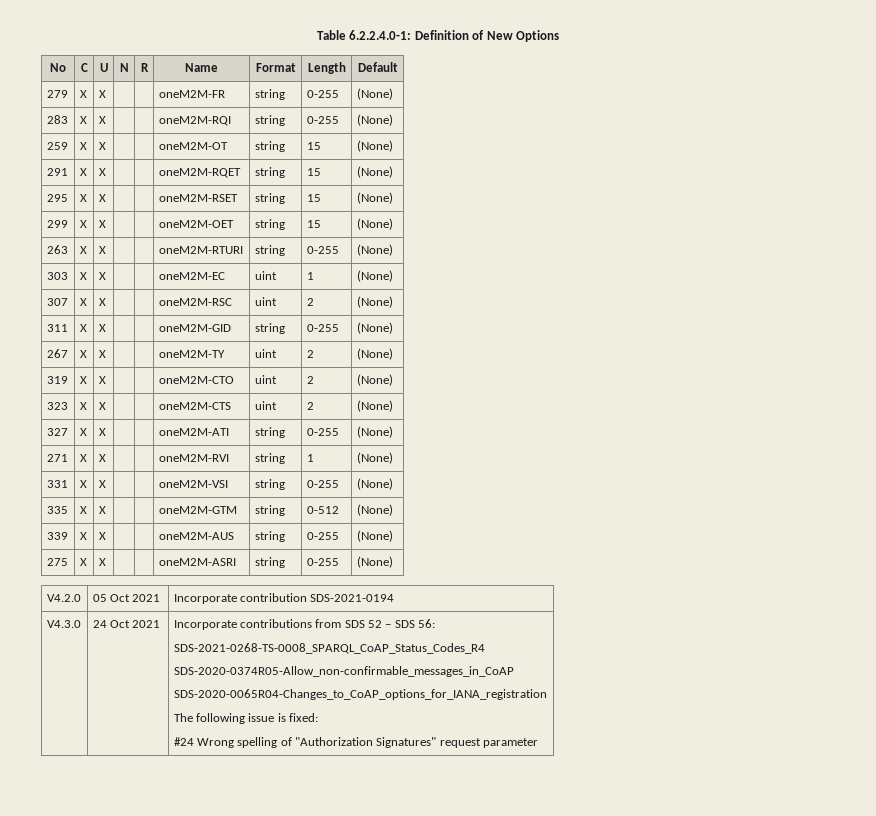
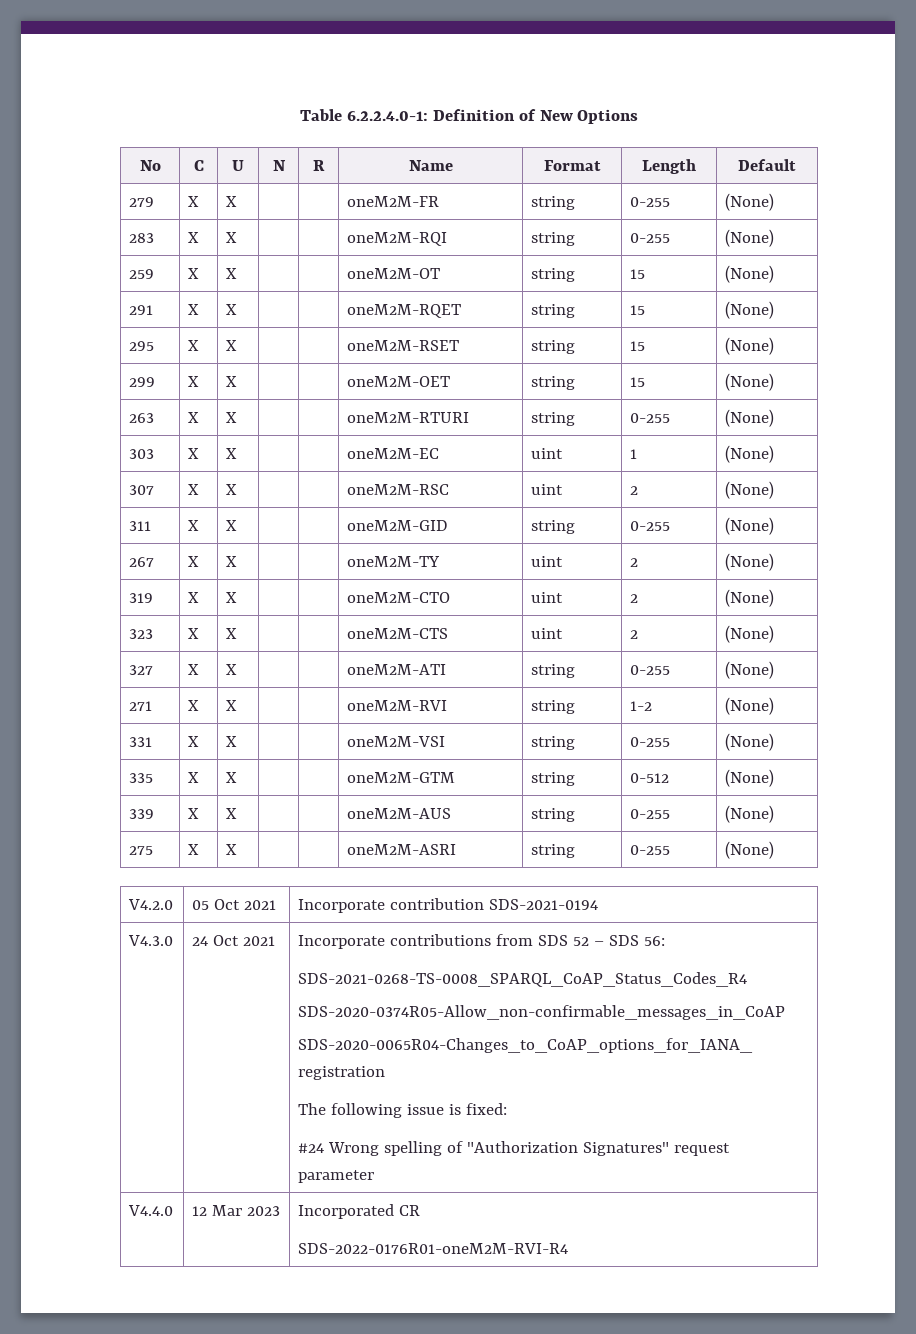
- 271 | X | X | | | oneM2M-RVI | string | 1 | (None)
+ 271 | X | X | | | oneM2M-RVI | string | 1-2 | (None)
+ V4.4.0 | 12 Mar 2023 | Incorporated CR
+ SDS-2022-0176R01-oneM2M-RVI-R4

